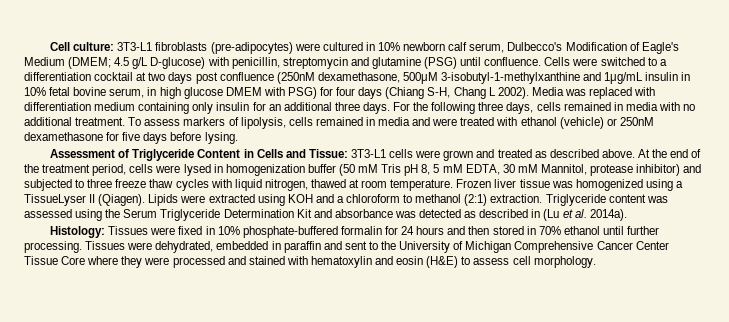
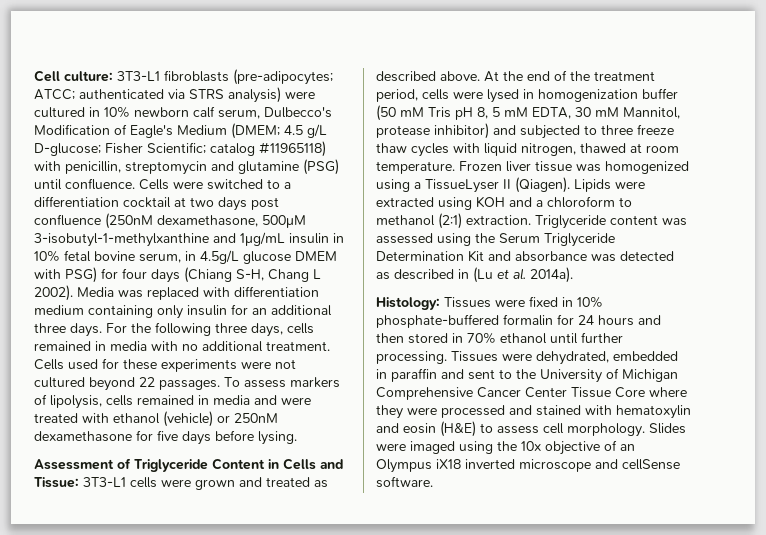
- Cell culture: 3T3-L1 fibroblasts (pre-adipocytes) were cultured in 10% newborn calf serum, Dulbecco's Modification of Eagle's Medium (DMEM; 4.5 g/L D-glucose) with penicillin, streptomycin and glutamine (PSG) until confluence.
+ Cell culture: 3T3-L1 fibroblasts (pre-adipocytes; ATCC; authenticated via STRS analysis) were cultured in 10% newborn calf serum, Dulbecco's Modification of Eagle's Medium (DMEM; 4.5 g/L D-glucose; Fisher Scientific; catalog #11965118) with penicillin, streptomycin and glutamine (PSG) until confluence.
- Cells were switched to a differentiation cocktail at two days post confluence (250nM dexamethasone, 500μM 3-isobutyl-1-methylxanthine and 1μg/mL insulin in 10% fetal bovine serum, in high glucose DMEM with PSG) for four days (Chiang S-H, Chang L 2002).
+ Cells were switched to a differentiation cocktail at two days post confluence (250nM dexamethasone, 500μM 3-isobutyl-1-methylxanthine and 1μg/mL insulin in 10% fetal bovine serum, in 4.5g/L glucose DMEM with PSG) for four days (Chiang S-H, Chang L 2002).
+ Cells used for these experiments were not cultured beyond 22 passages.
+ Slides were imaged using the 10x objective of an Olympus iX18 inverted microscope and cellSense software.

